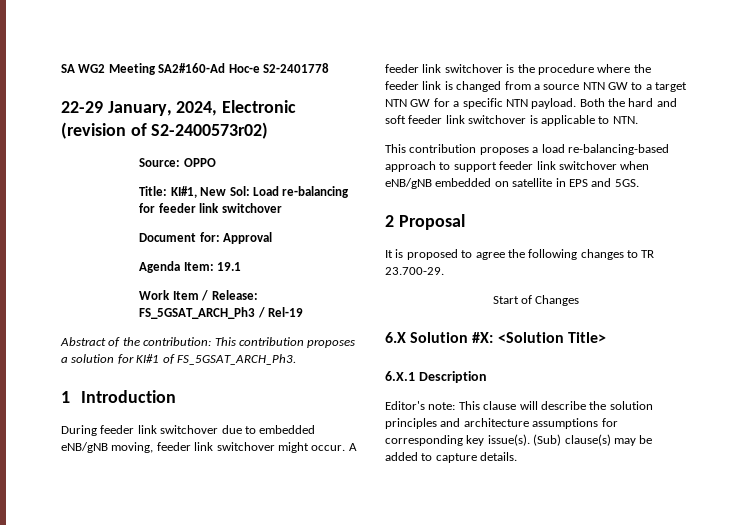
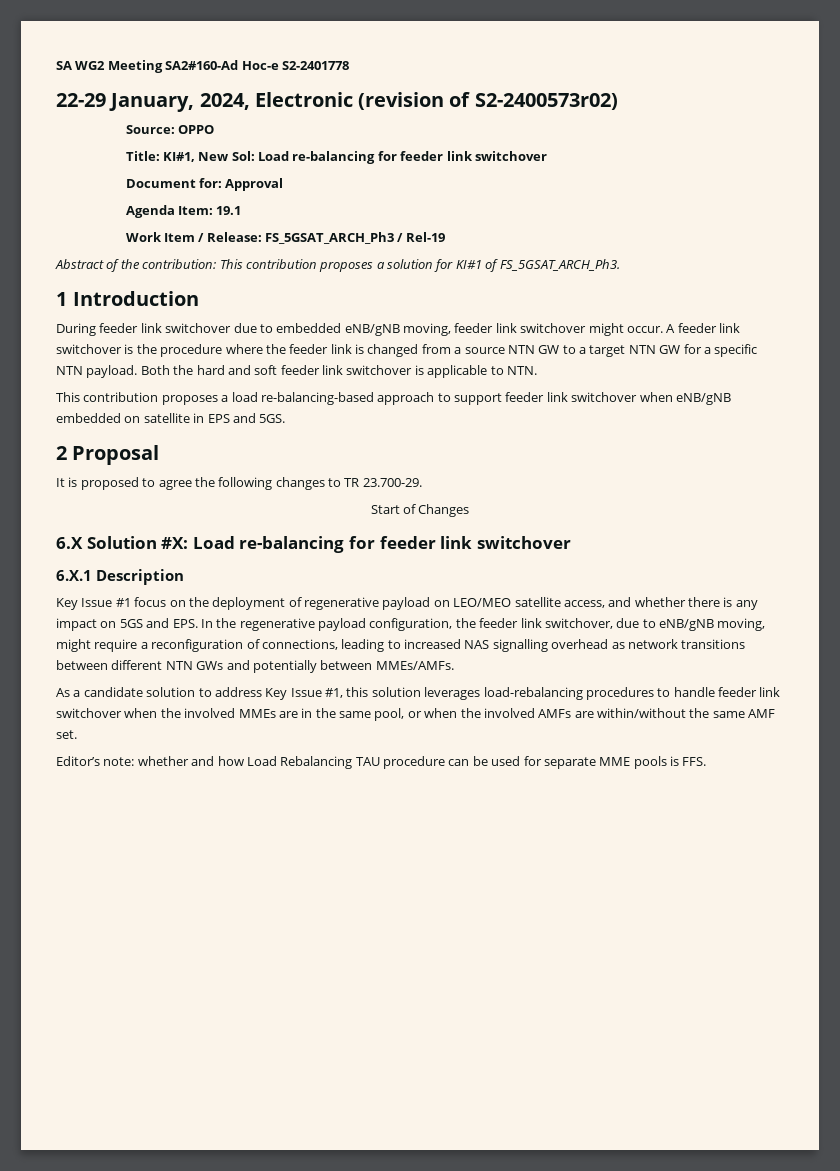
- 6.X Solution #X: <Solution Title>
+ 6.X Solution #X: Load re-balancing for feeder link switchover
  6.X.1 Description
- Editor's note: This clause will describe the solution principles and architecture assumptions for corresponding key issue(s). (Sub) clause(s) may be added to capture details.
+ Key Issue #1 focus on the deployment of regenerative payload on LEO/MEO satellite access, and whether there is any impact on 5GS and EPS. In the regenerative payload configuration, the feeder link switchover, due to eNB/gNB moving, might require a reconfiguration of connections, leading to increased NAS signalling overhead as network transitions between different NTN GWs and potentially between MMEs/AMFs.
+ As a candidate solution to address Key Issue #1, this solution leverages load-rebalancing procedures to handle feeder link switchover when the involved MMEs are in the same pool, or when the involved AMFs are within/without the same AMF set.
+ Editor’s note: whether and how Load Rebalancing TAU procedure can be used for separate MME pools is FFS.

